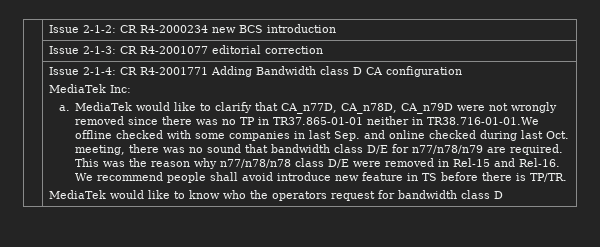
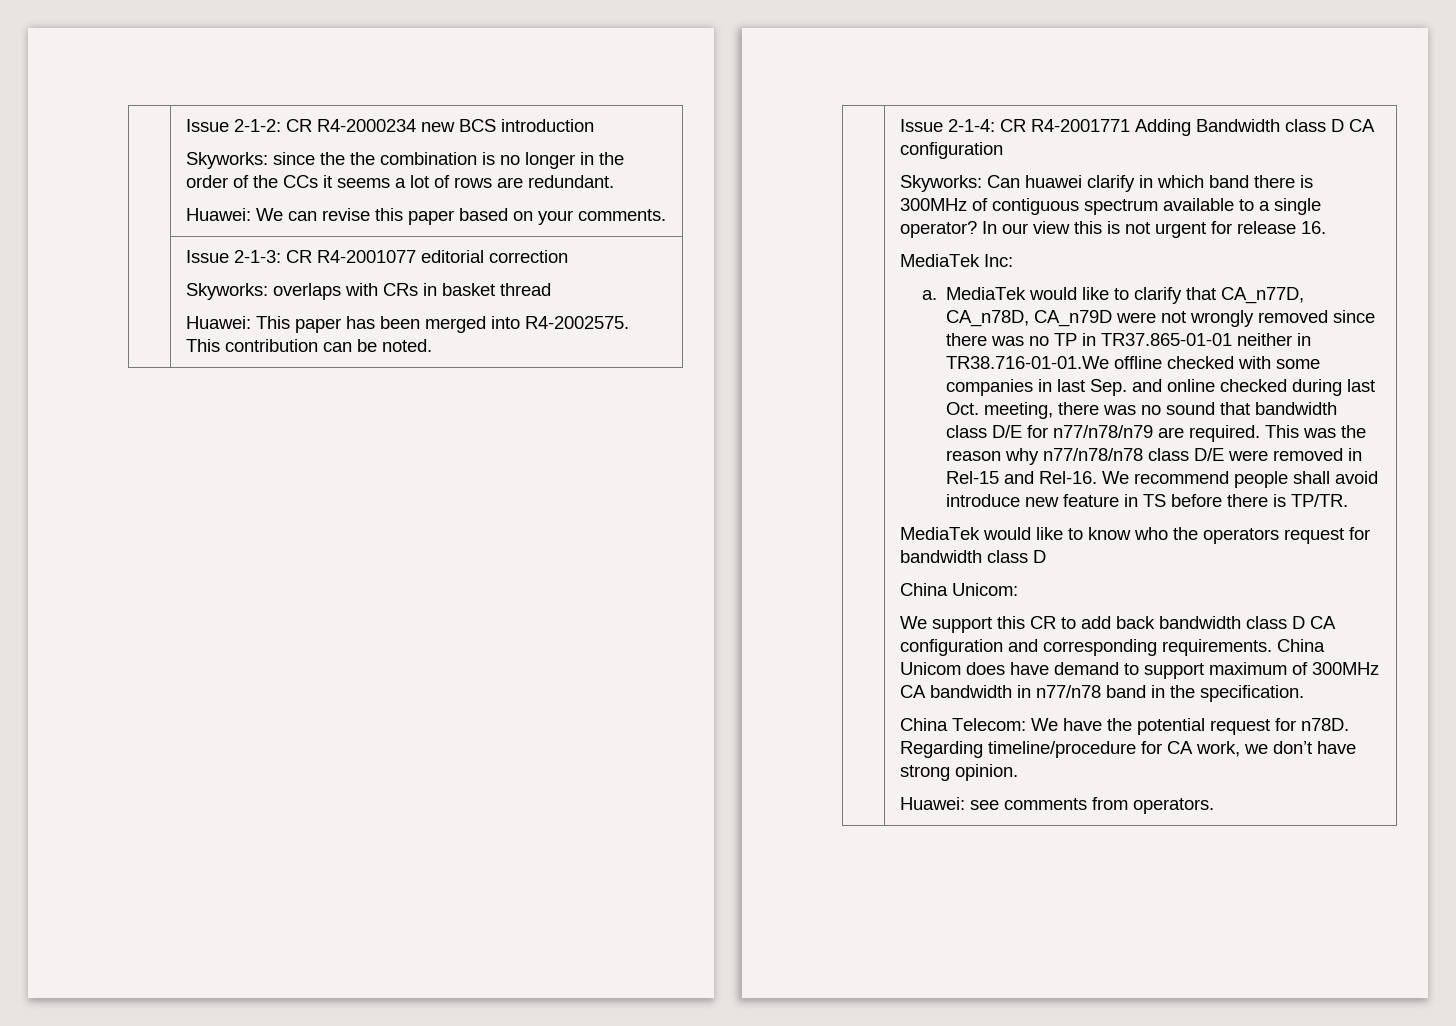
  | Issue 2-1-2: CR R4-2000234 new BCS introduction
+ Skyworks: since the the combination is no longer in the order of the CCs it seems a lot of rows are redundant.
+ Huawei: We can revise this paper based on your comments.
  | Issue 2-1-3: CR R4-2001077 editorial correction
+ Skyworks: overlaps with CRs in basket thread
+ Huawei: This paper has been merged into R4-2002575. This contribution can be noted.
+ Skyworks: Can huawei clarify in which band there is 300MHz of contiguous spectrum available to a single operator? In our view this is not urgent for release 16.
+ China Unicom:
+ We support this CR to add back bandwidth class D CA configuration and corresponding requirements. China Unicom does have demand to support maximum of 300MHz CA bandwidth in n77/n78 band in the specification.
+ China Telecom: We have the potential request for n78D. Regarding timeline/procedure for CA work, we don’t have strong opinion.
+ Huawei: see comments from operators.

